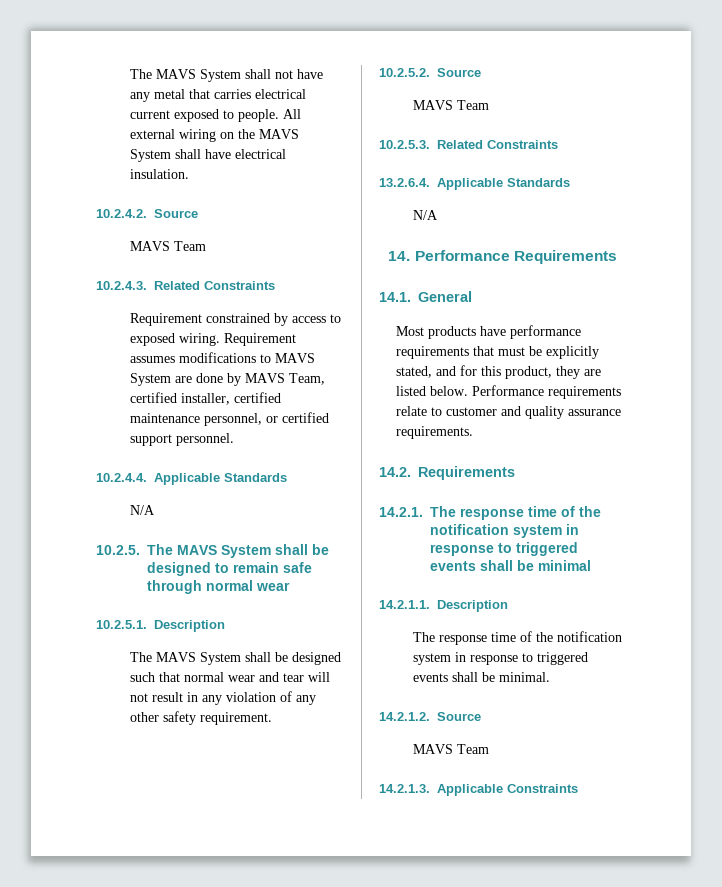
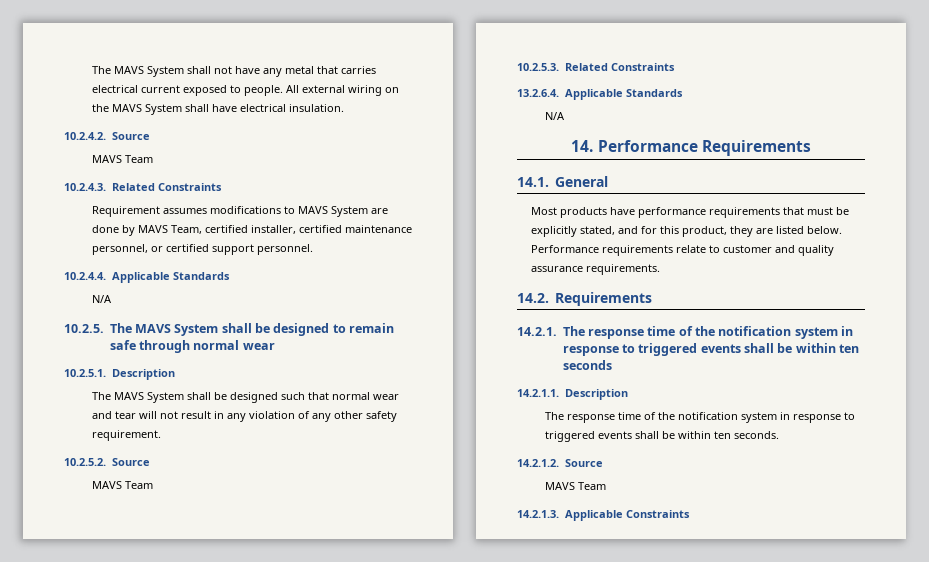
- Requirement constrained by access to exposed wiring. Requirement assumes modifications to MAVS System are done by MAVS Team, certified installer, certified maintenance personnel, or certified support personnel.
+ Requirement assumes modifications to MAVS System are done by MAVS Team, certified installer, certified maintenance personnel, or certified support personnel.
- 14.2.1. The response time of the notification system in response to triggered events shall be minimal
+ 14.2.1. The response time of the notification system in response to triggered events shall be within ten seconds
- The response time of the notification system in response to triggered events shall be minimal.
+ The response time of the notification system in response to triggered events shall be within ten seconds.

